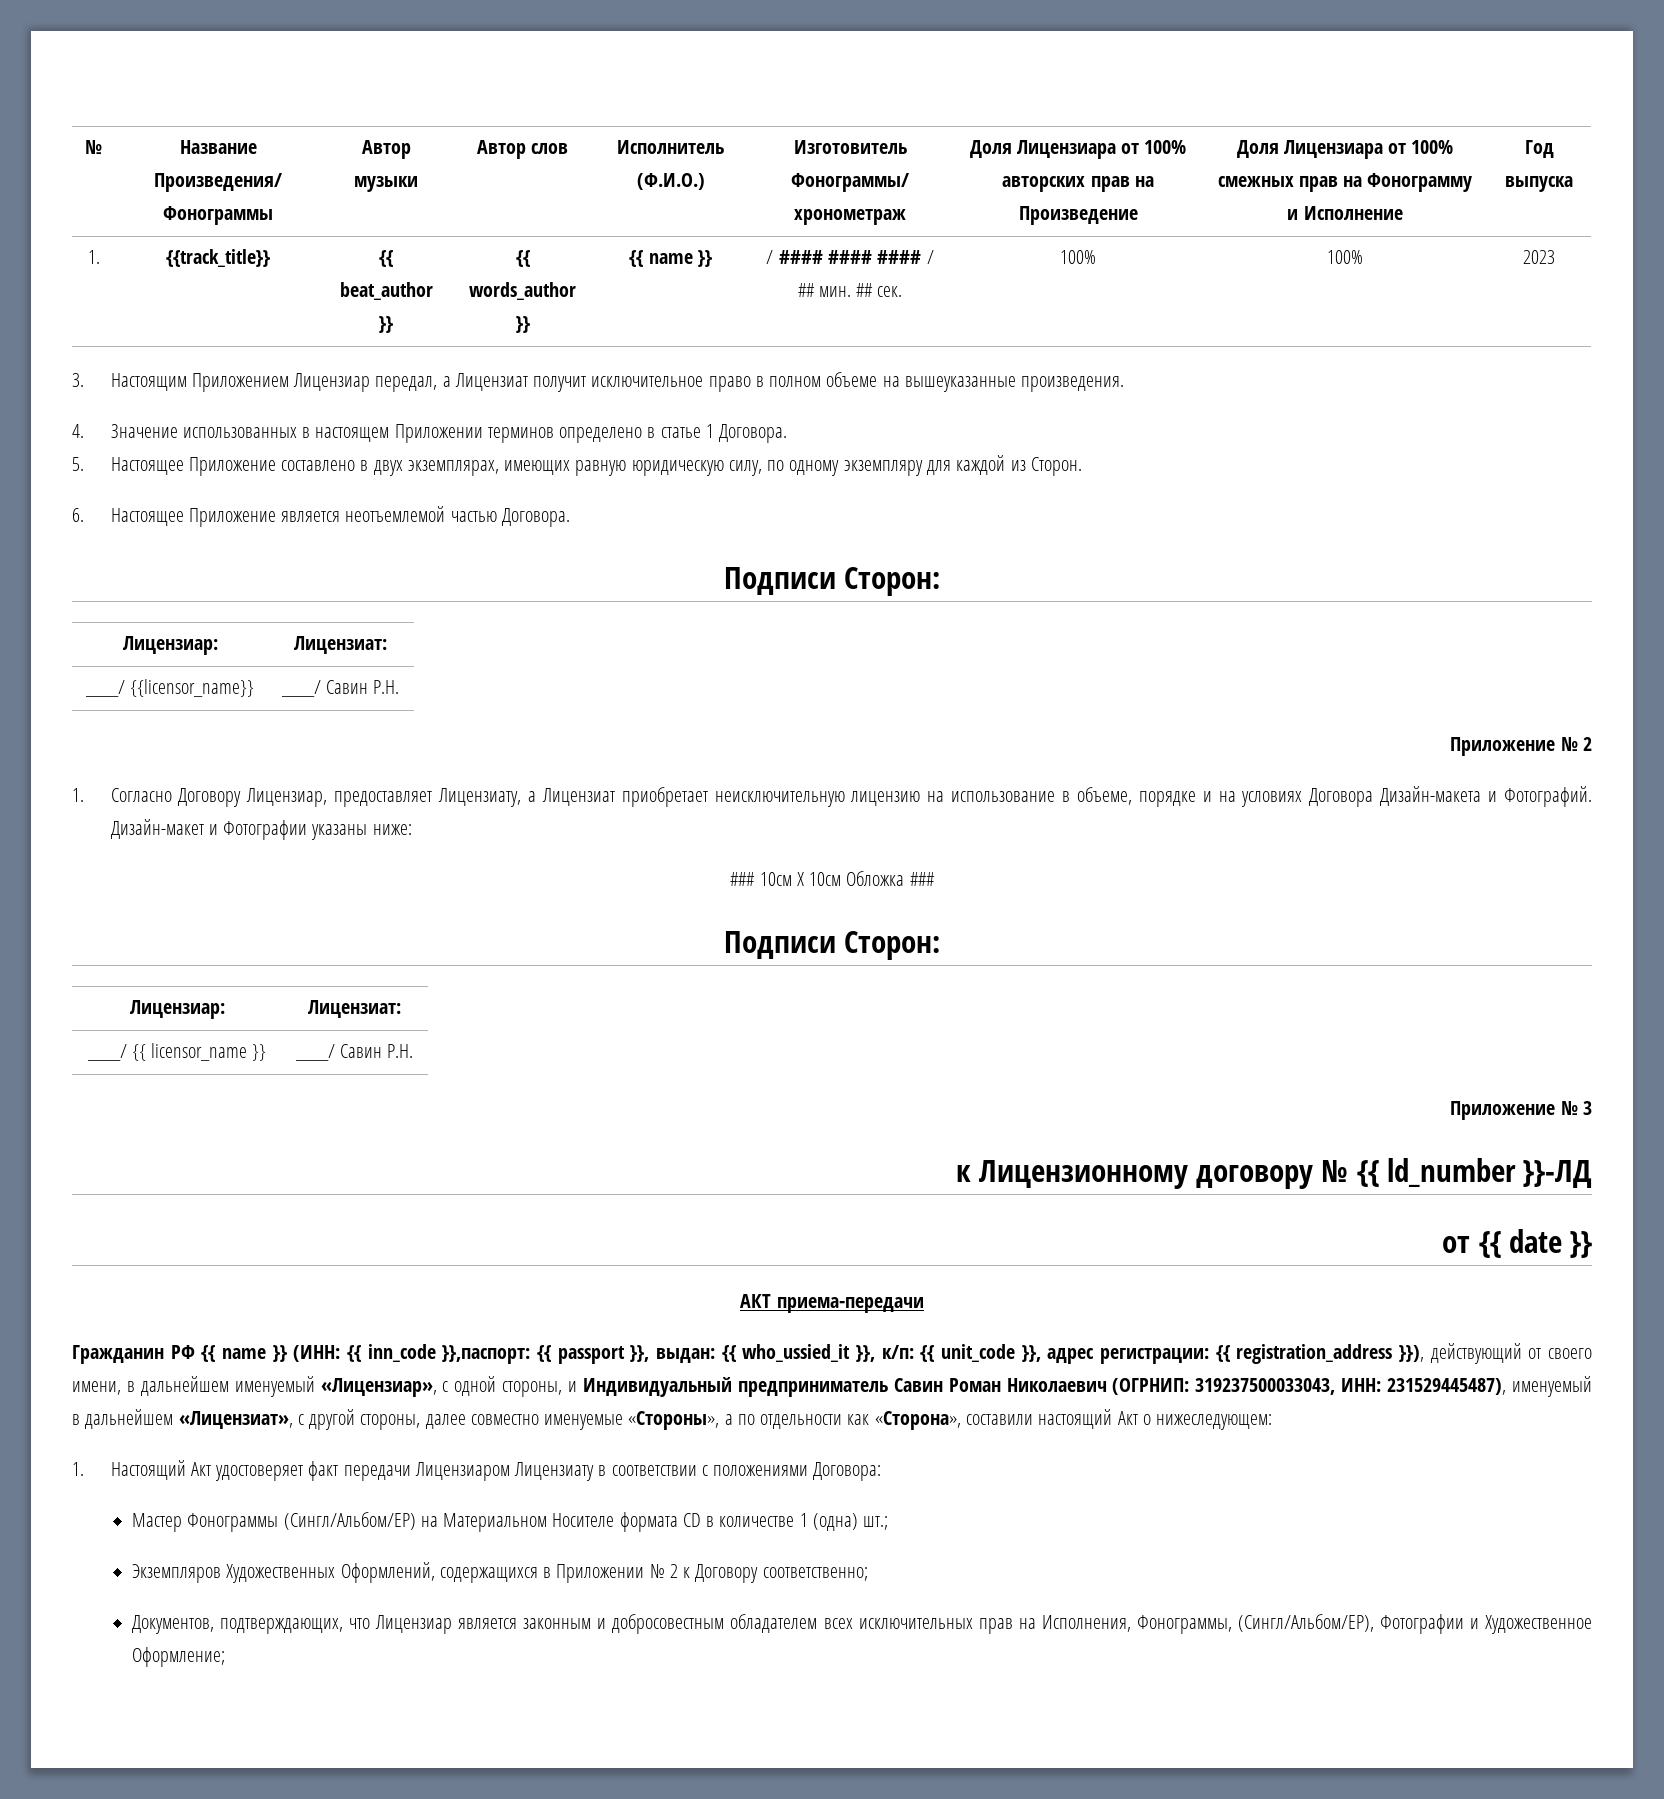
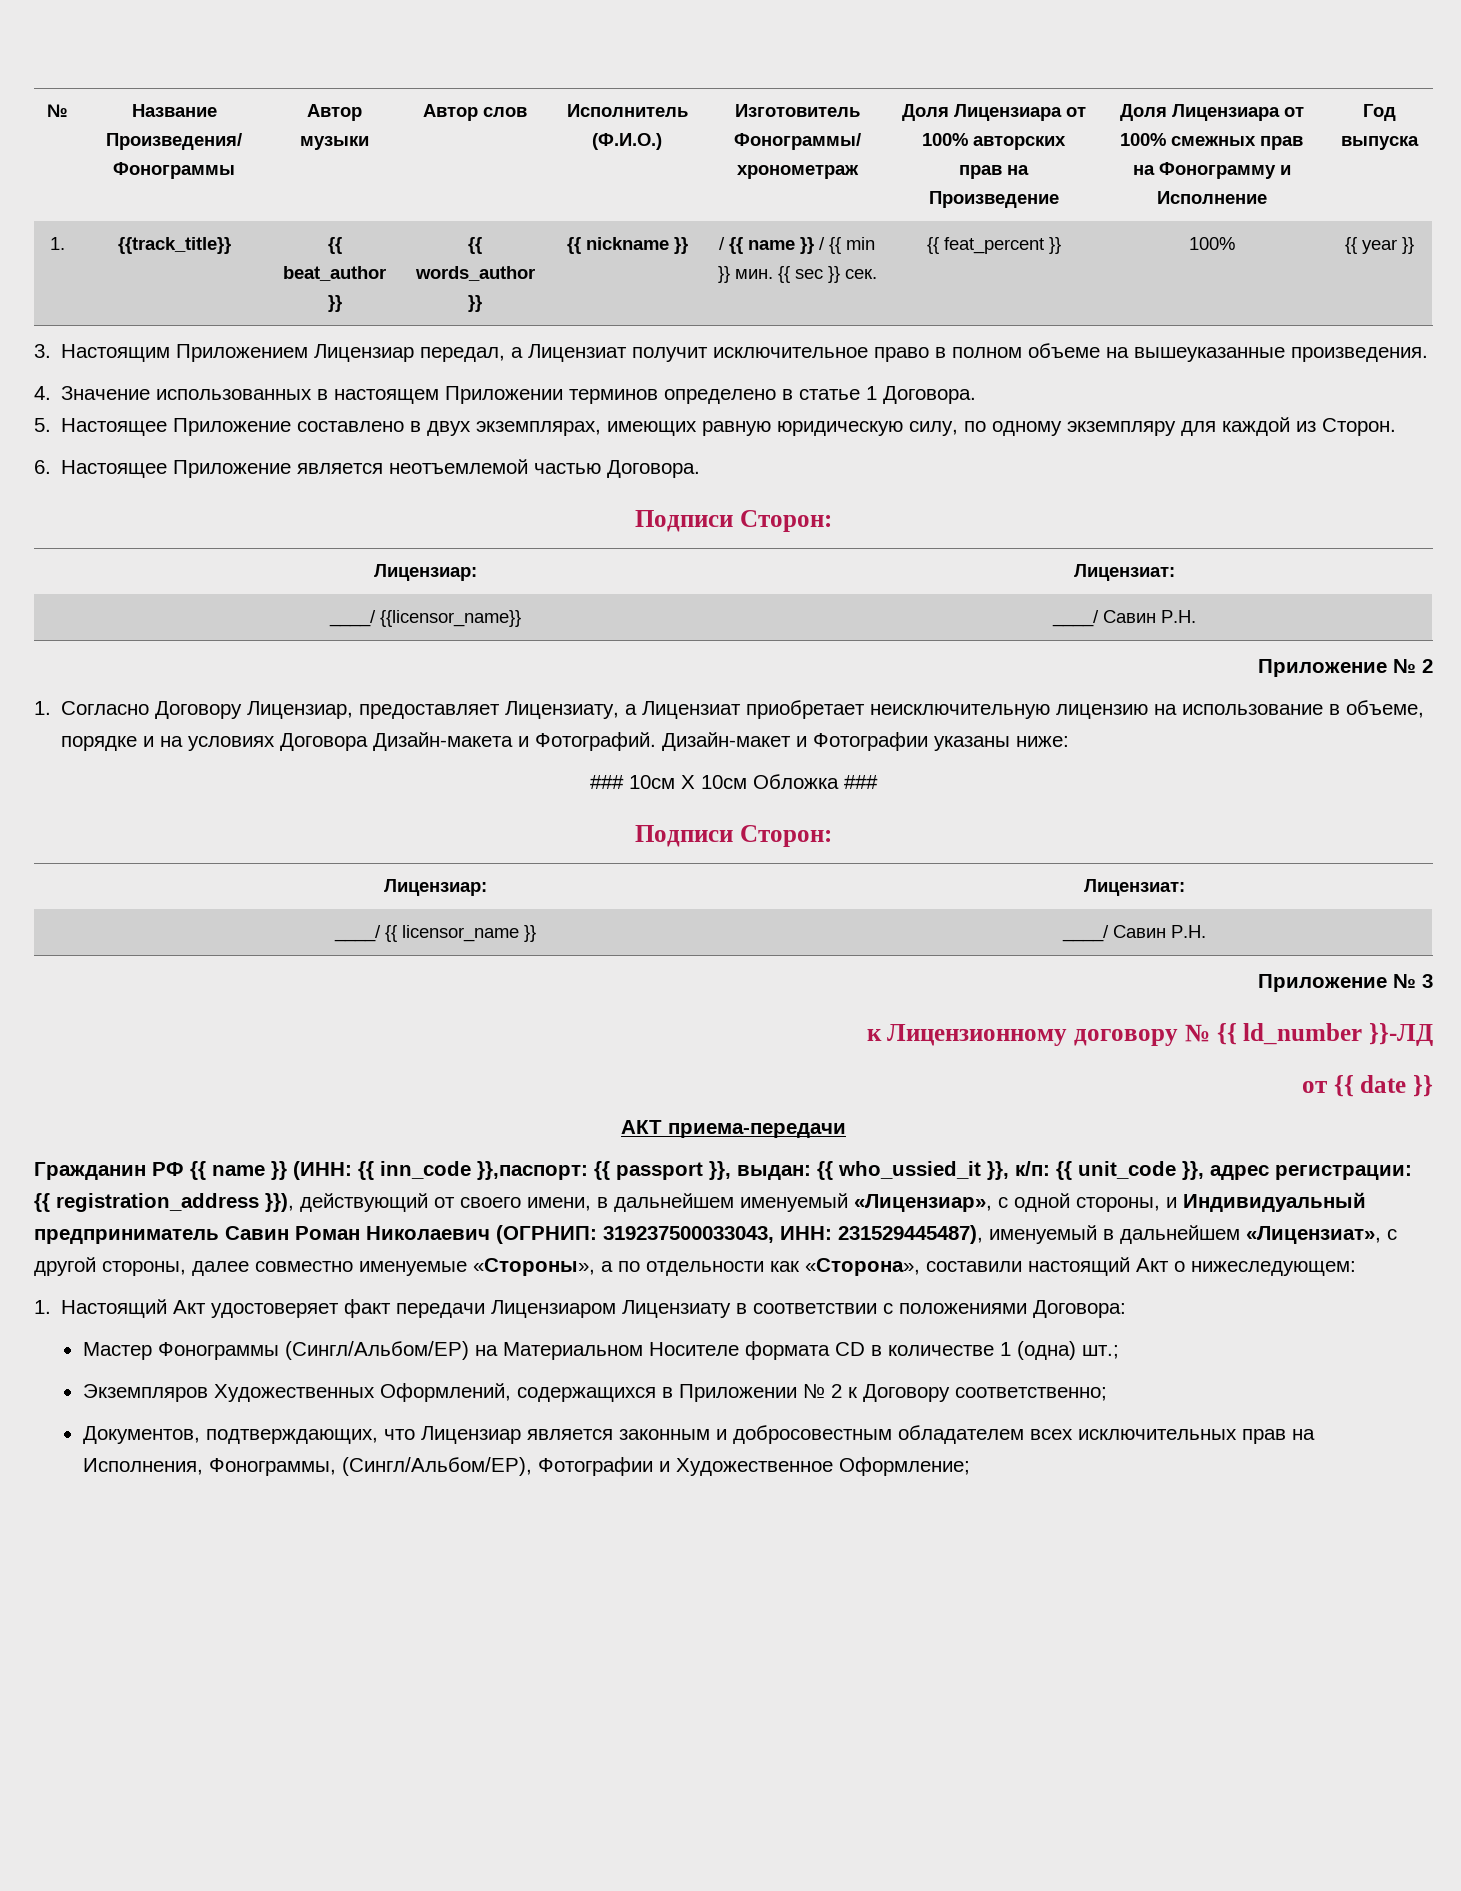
- 1. | {{track_title}} | {{ beat_author }} | {{ words_author }} | {{ name }} | / #### #### #### / ## мин. ## сек. | 100% | 100% | 2023
+ 1. | {{track_title}} | {{ beat_author }} | {{ words_author }} | {{ nickname }} | / {{ name }} / {{ min }} мин. {{ sec }} сек. | {{ feat_percent }} | 100% | {{ year }}

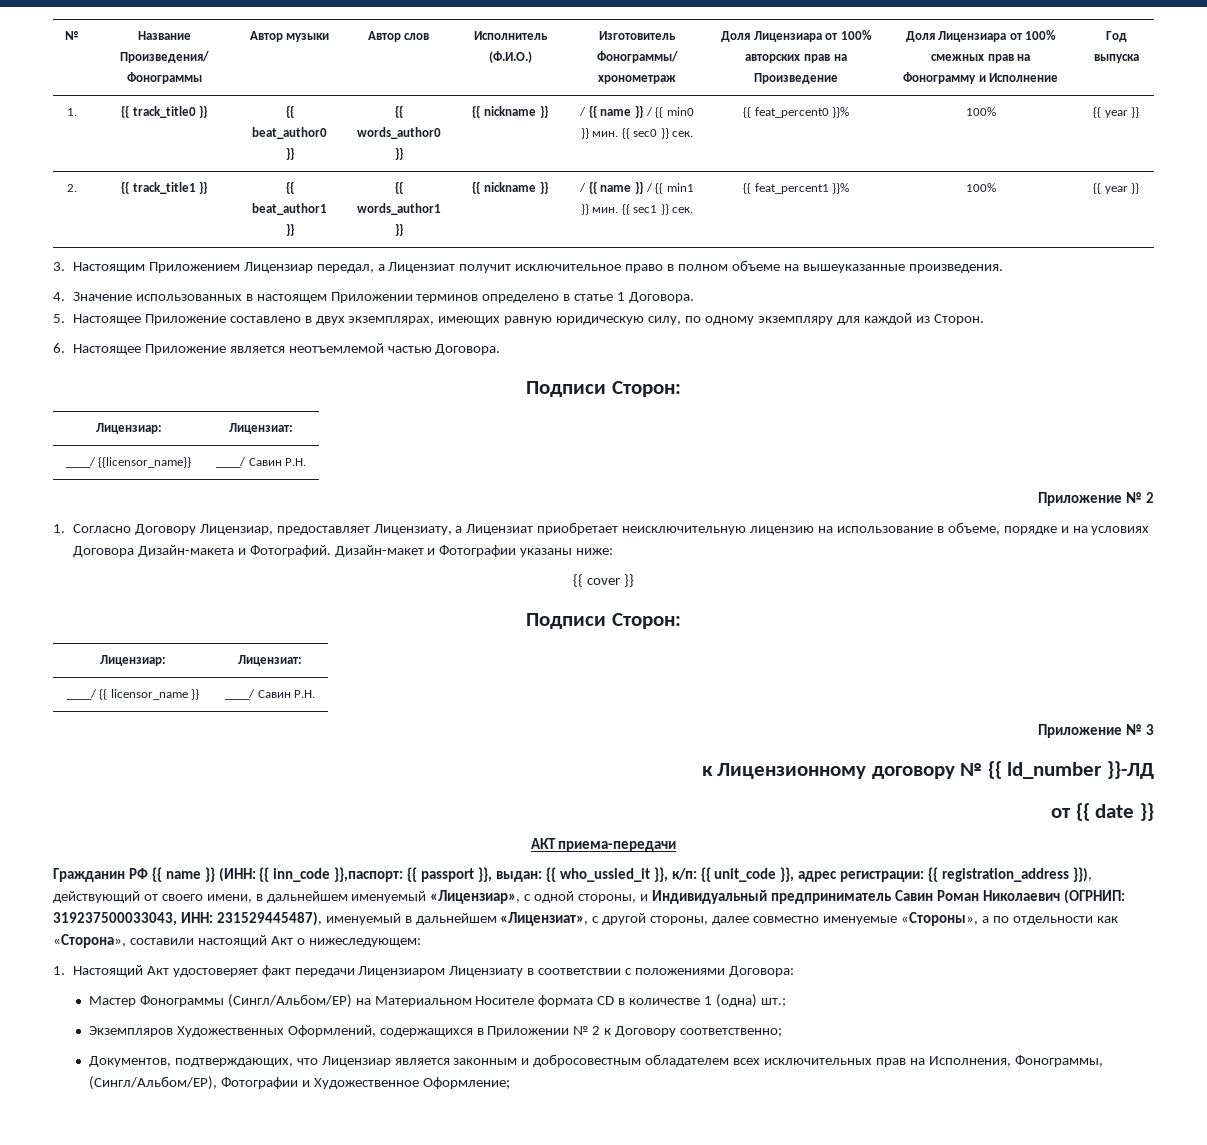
- 1. | {{track_title}} | {{ beat_author }} | {{ words_author }} | {{ nickname }} | / {{ name }} / {{ min }} мин. {{ sec }} сек. | {{ feat_percent }} | 100% | {{ year }}
+ 1. | {{ track_title0 }} | {{ beat_author0 }} | {{ words_author0 }} | {{ nickname }} | / {{ name }} / {{ min0 }} мин. {{ sec0 }} сек. | {{ feat_percent0 }}% | 100% | {{ year }}
+ 2. | {{ track_title1 }} | {{ beat_author1 }} | {{ words_author1 }} | {{ nickname }} | / {{ name }} / {{ min1 }} мин. {{ sec1 }} сек. | {{ feat_percent1 }}% | 100% | {{ year }}
- ### 10см Х 10см Обложка ###
+ {{ cover }}

